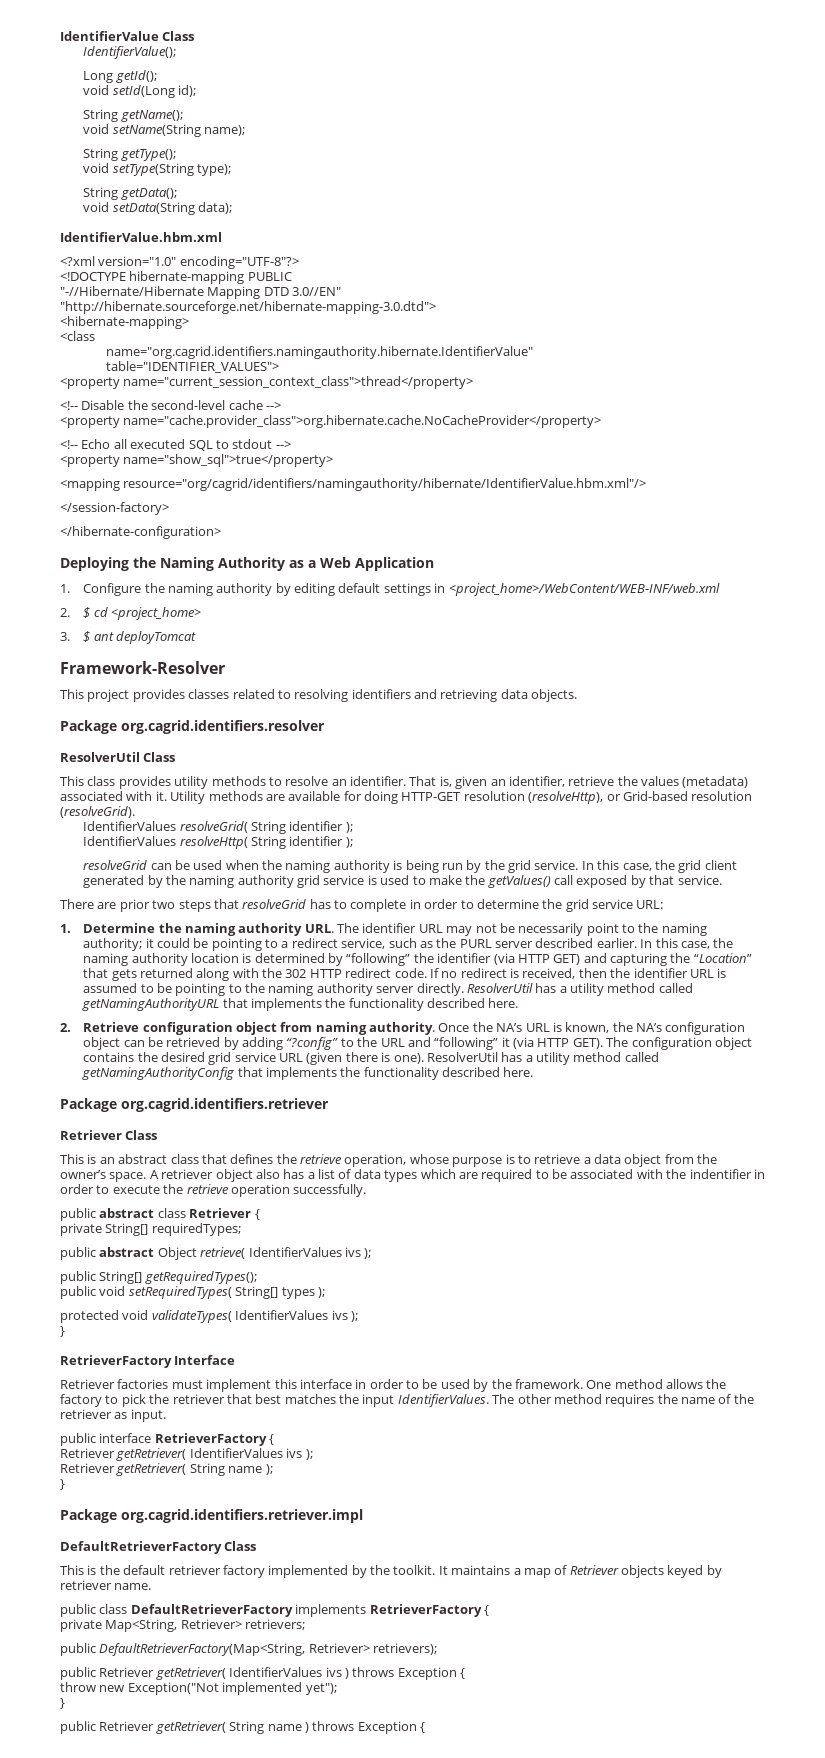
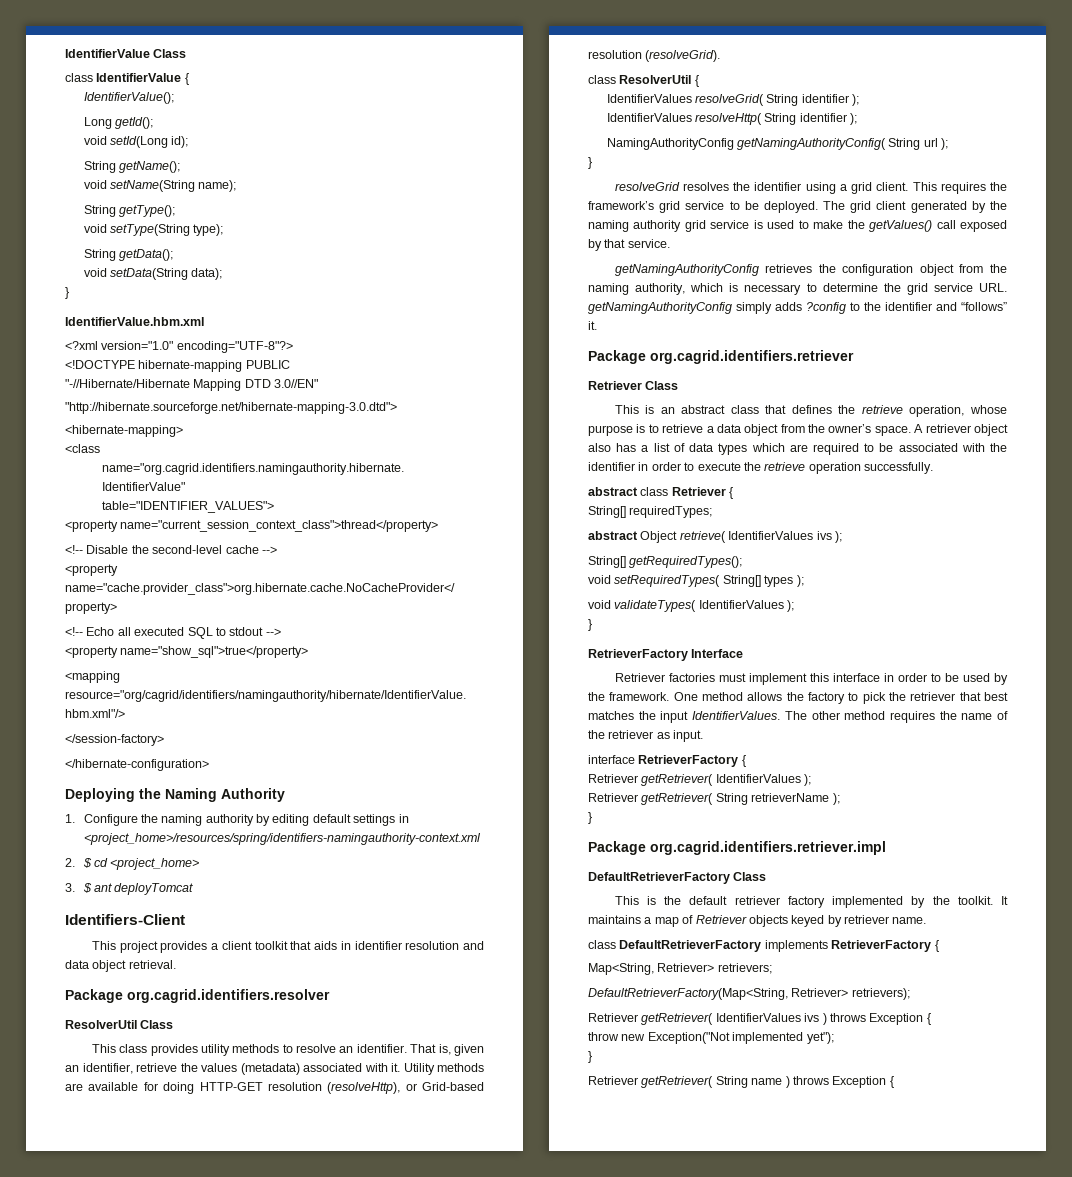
+ class IdentifierValue {
  void setData(String data);
+ }
- Deploying the Naming Authority as a Web Application
+ Deploying the Naming Authority
- 1. Configure the naming authority by editing default settings in <project_home>/WebContent/WEB-INF/web.xml
+ 1. Configure the naming authority by editing default settings in <project_home>/resources/spring/identifiers-namingauthority-context.xml
- Framework-Resolver
+ Identifiers-Client
- This project provides classes related to resolving identifiers and retrieving data objects.
+ This project provides a client toolkit that aids in identifier resolution and data object retrieval.
+ class ResolverUtil {
- resolveGrid can be used when the naming authority is being run by the grid service. In this case, the grid client generated by the naming authority grid service is used to make the getValues() call exposed by that service.
+ NamingAuthorityConfig getNamingAuthorityConfig( String url );
+ }
+ resolveGrid resolves the identifier using a grid client. This requires the framework’s grid service to be deployed. The grid client generated by the naming authority grid service is used to make the getValues() call exposed by that service.
- There are prior two steps that resolveGrid has to complete in order to determine the grid service URL:
- 1. Determine the naming authority URL. The identifier URL may not be necessarily point to the naming authority; it could be pointing to a redirect service, such as the PURL server described earlier. In this case, the naming authority location is determined by “following” the identifier (via HTTP GET) and capturing the “Location” that gets returned along with the 302 HTTP redirect code. If no redirect is received, then the identifier URL is assumed to be pointing to the naming authority server directly. ResolverUtil has a utility method called getNamingAuthorityURL that implements the functionality described here.
- 2. Retrieve configuration object from naming authority. Once the NA’s URL is known, the NA’s configuration object can be retrieved by adding “?config” to the URL and “following” it (via HTTP GET). The configuration object contains the desired grid service URL (given there is one). ResolverUtil has a utility method called getNamingAuthorityConfig that implements the functionality described here.
+ getNamingAuthorityConfig retrieves the configuration object from the naming authority, which is necessary to determine the grid service URL. getNamingAuthorityConfig simply adds ?config to the identifier and “follows” it.
- A retriever object also has a list of data types which are required to be associated with the indentifier in order to execute the retrieve operation successfully.
+ A retriever object also has a list of data types which are required to be associated with the identifier in order to execute the retrieve operation successfully.
- public abstract class Retriever {
+ abstract class Retriever {
- private String[] requiredTypes;
+ String[] requiredTypes;
- public abstract Object retrieve( IdentifierValues ivs );
+ abstract Object retrieve( IdentifierValues ivs );
- public String[] getRequiredTypes();
+ String[] getRequiredTypes();
- public void setRequiredTypes( String[] types );
+ void setRequiredTypes( String[] types );
- protected void validateTypes( IdentifierValues ivs );
+ void validateTypes( IdentifierValues );
- public interface RetrieverFactory {
+ interface RetrieverFactory {
- Retriever getRetriever( IdentifierValues ivs );
+ Retriever getRetriever( IdentifierValues );
- Retriever getRetriever( String name );
+ Retriever getRetriever( String retrieverName );
- public class DefaultRetrieverFactory implements RetrieverFactory {
+ class DefaultRetrieverFactory implements RetrieverFactory {
- private Map<String, Retriever> retrievers;
+ Map<String, Retriever> retrievers;
- public DefaultRetrieverFactory(Map<String, Retriever> retrievers);
+ DefaultRetrieverFactory(Map<String, Retriever> retrievers);
- public Retriever getRetriever( IdentifierValues ivs ) throws Exception {
+ Retriever getRetriever( IdentifierValues ivs ) throws Exception {
- public Retriever getRetriever( String name ) throws Exception {
+ Retriever getRetriever( String name ) throws Exception {

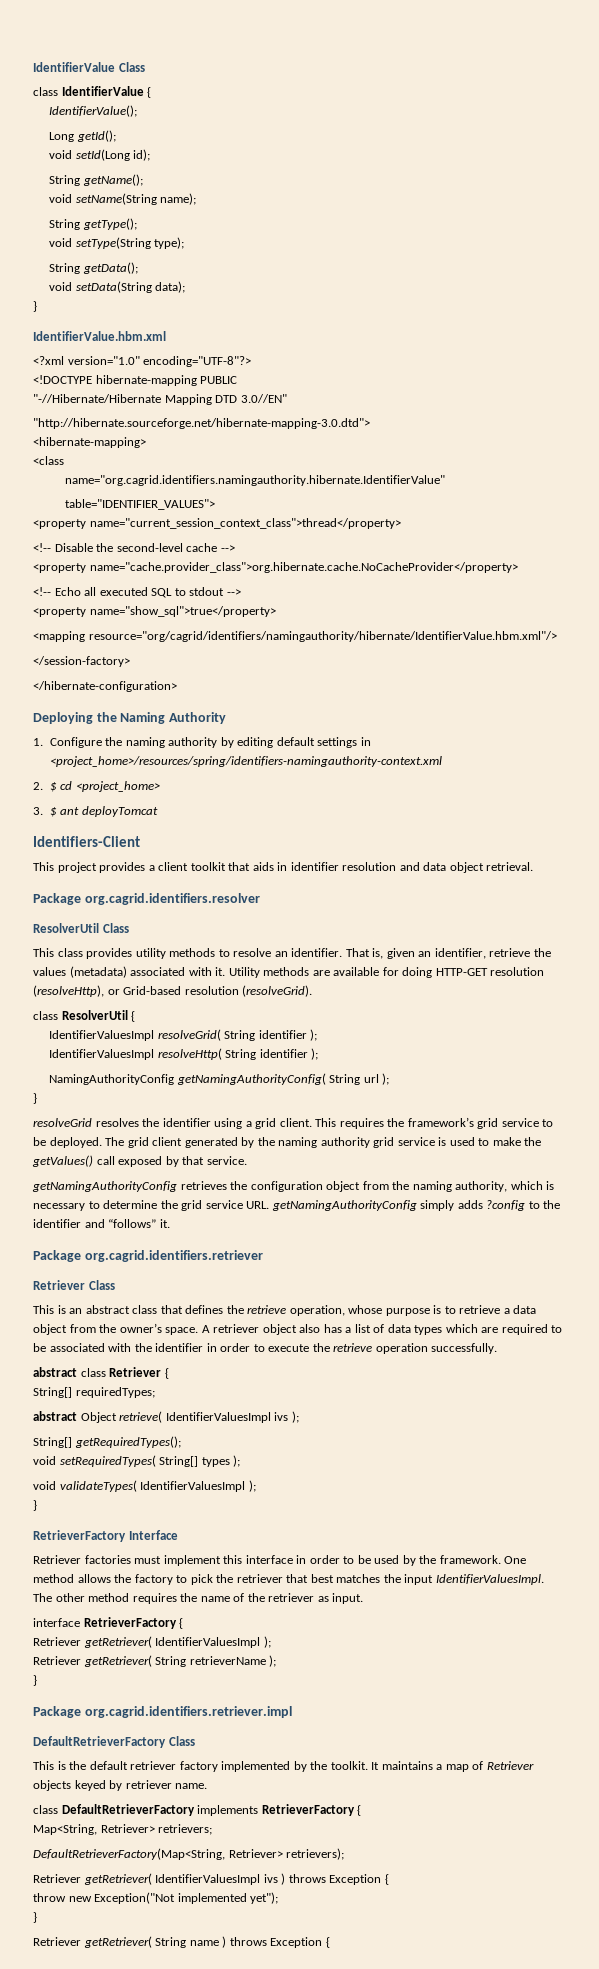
- IdentifierValues resolveGrid( String identifier );
+ IdentifierValuesImpl resolveGrid( String identifier );
- IdentifierValues resolveHttp( String identifier );
+ IdentifierValuesImpl resolveHttp( String identifier );
- abstract Object retrieve( IdentifierValues ivs );
+ abstract Object retrieve( IdentifierValuesImpl ivs );
- void validateTypes( IdentifierValues );
+ void validateTypes( IdentifierValuesImpl );
- One method allows the factory to pick the retriever that best matches the input IdentifierValues.
+ One method allows the factory to pick the retriever that best matches the input IdentifierValuesImpl.
- Retriever getRetriever( IdentifierValues );
+ Retriever getRetriever( IdentifierValuesImpl );
- Retriever getRetriever( IdentifierValues ivs ) throws Exception {
+ Retriever getRetriever( IdentifierValuesImpl ivs ) throws Exception {

